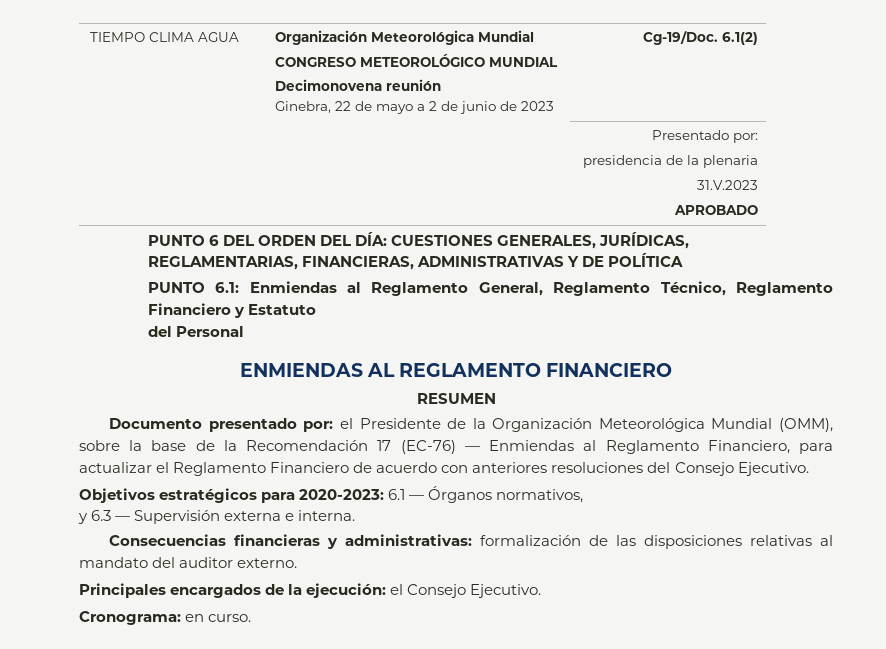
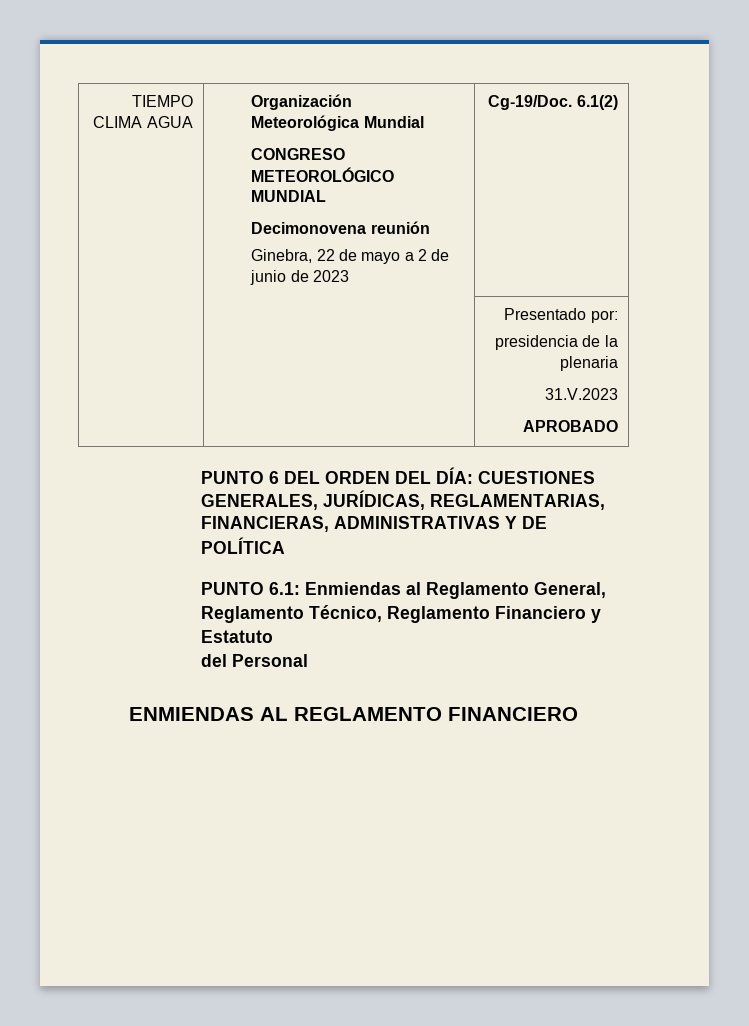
- RESUMEN
- Documento presentado por: el Presidente de la Organización Meteorológica Mundial (OMM), sobre la base de la Recomendación 17 (EC-76) — Enmiendas al Reglamento Financiero, para actualizar el Reglamento Financiero de acuerdo con anteriores resoluciones del Consejo Ejecutivo.
- Objetivos estratégicos para 2020-2023: 6.1 — Órganos normativos,
- y 6.3 — Supervisión externa e interna.
- Consecuencias financieras y administrativas: formalización de las disposiciones relativas al mandato del auditor externo.
- Principales encargados de la ejecución: el Consejo Ejecutivo.
- Cronograma: en curso.

